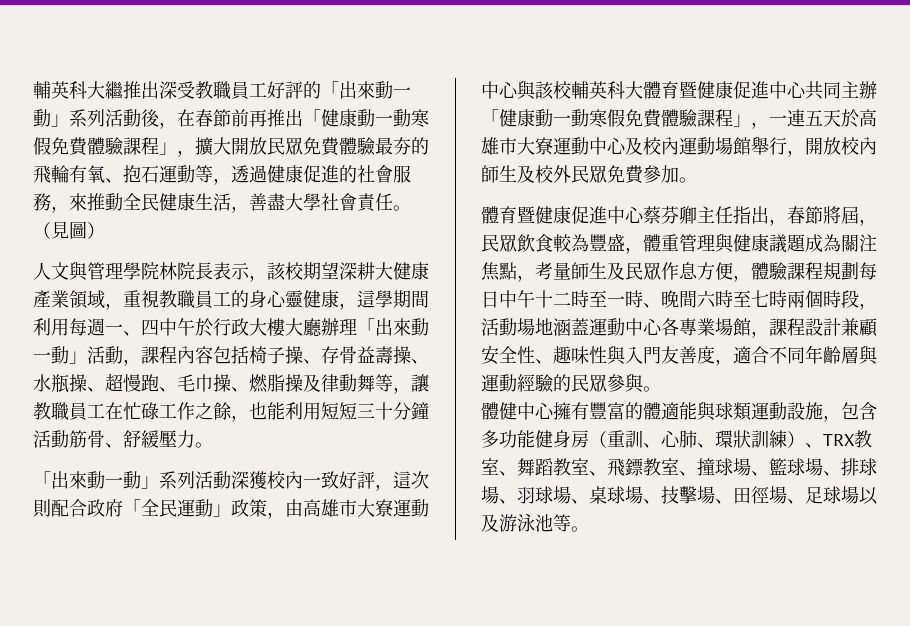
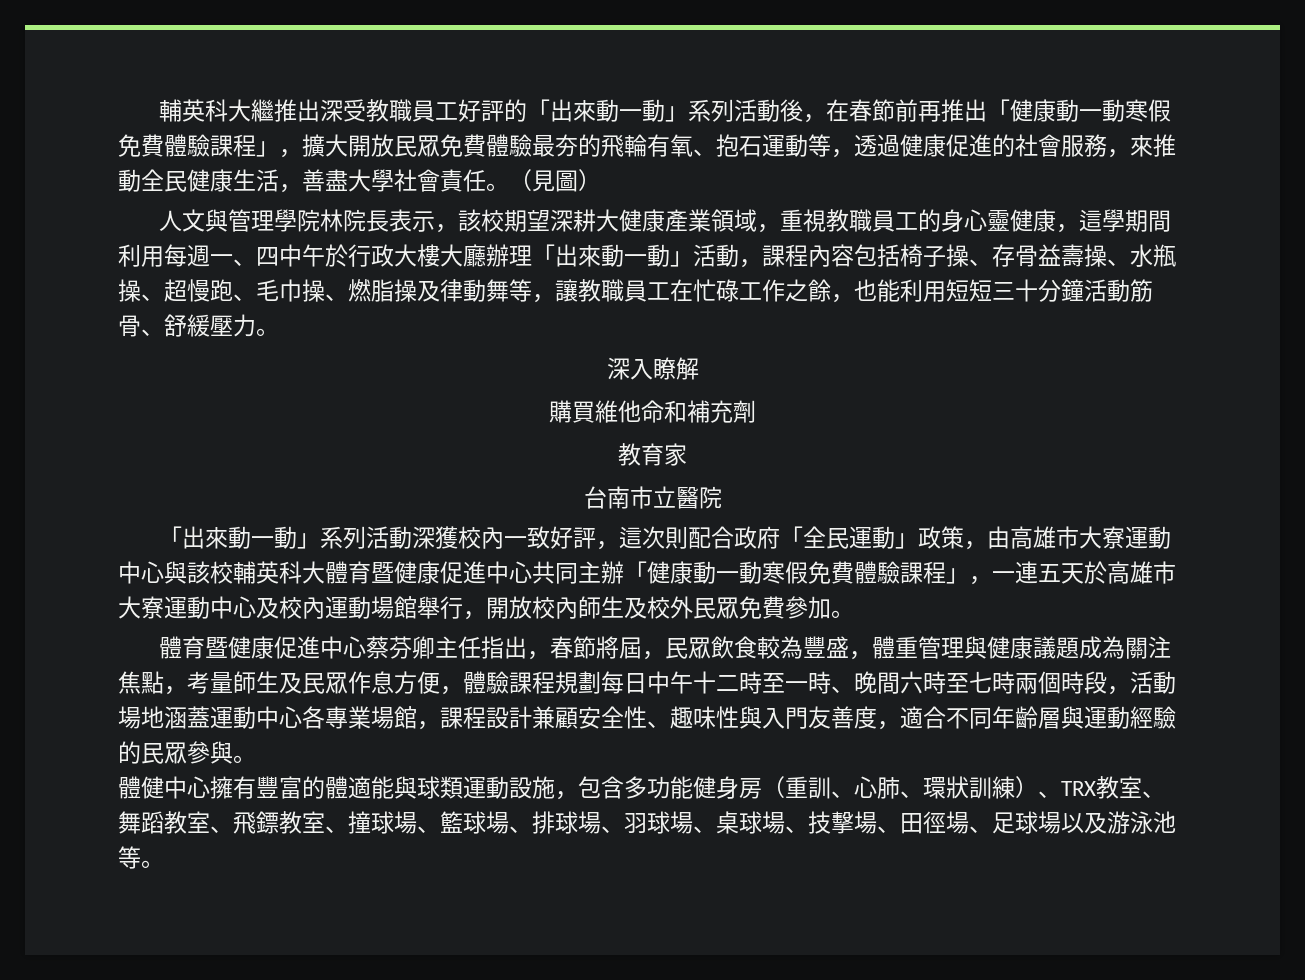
+ 深入瞭解
+ 購買維他命和補充劑
+ 教育家
+ 台南市立醫院

